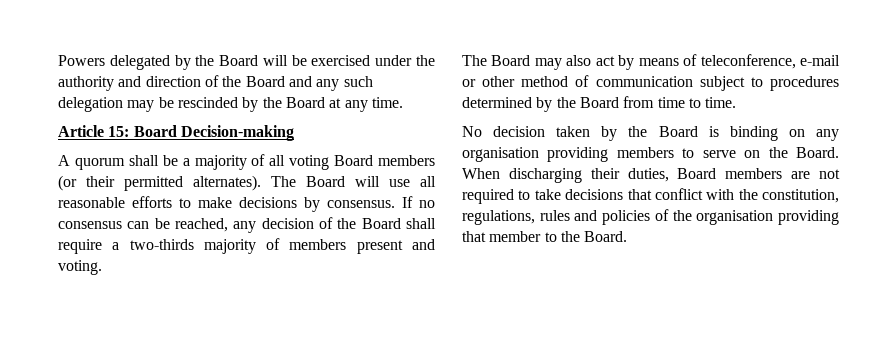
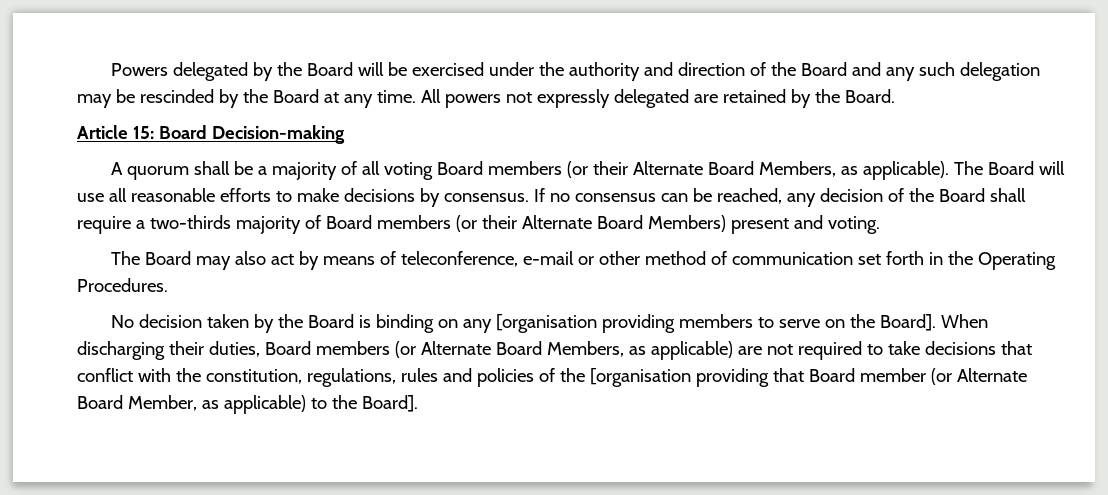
+ All powers not expressly delegated are retained by the Board.
- A quorum shall be a majority of all voting Board members (or their permitted alternates).
+ A quorum shall be a majority of all voting Board members (or their Alternate Board Members, as applicable).
- If no consensus can be reached, any decision of the Board shall require a two-thirds majority of members present and voting.
+ If no consensus can be reached, any decision of the Board shall require a two-thirds majority of Board members (or their Alternate Board Members) present and voting.
- The Board may also act by means of teleconference, e-mail or other method of communication subject to procedures determined by the Board from time to time.
+ The Board may also act by means of teleconference, e-mail or other method of communication set forth in the Operating Procedures.
- No decision taken by the Board is binding on any organisation providing members to serve on the Board.
+ No decision taken by the Board is binding on any [organisation providing members to serve on the Board].
- When discharging their duties, Board members are not required to take decisions that conflict with the constitution, regulations, rules and policies of the organisation providing that member to the Board.
+ When discharging their duties, Board members (or Alternate Board Members, as applicable) are not required to take decisions that conflict with the constitution, regulations, rules and policies of the [organisation providing that Board member (or Alternate Board Member, as applicable) to the Board].

